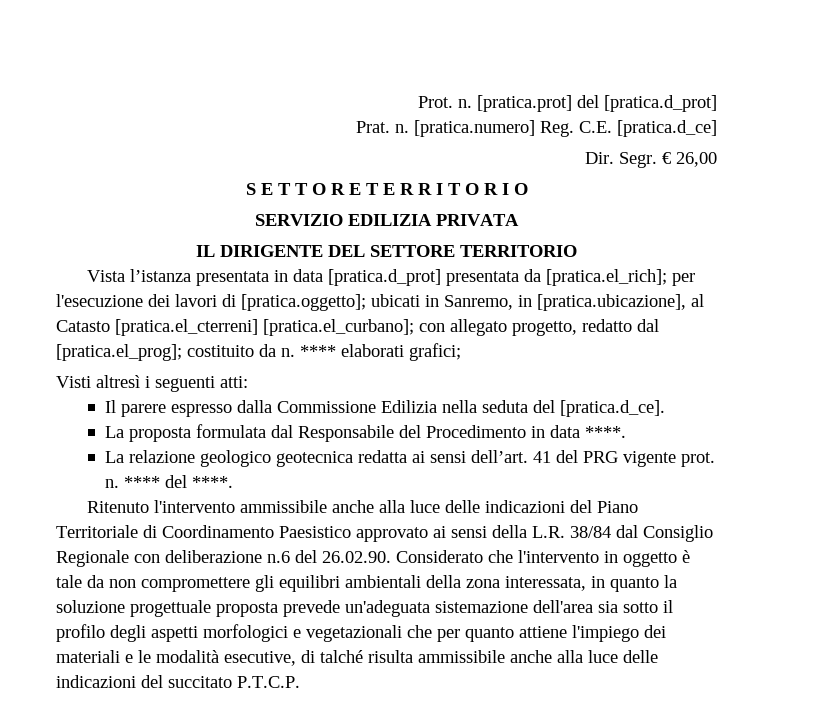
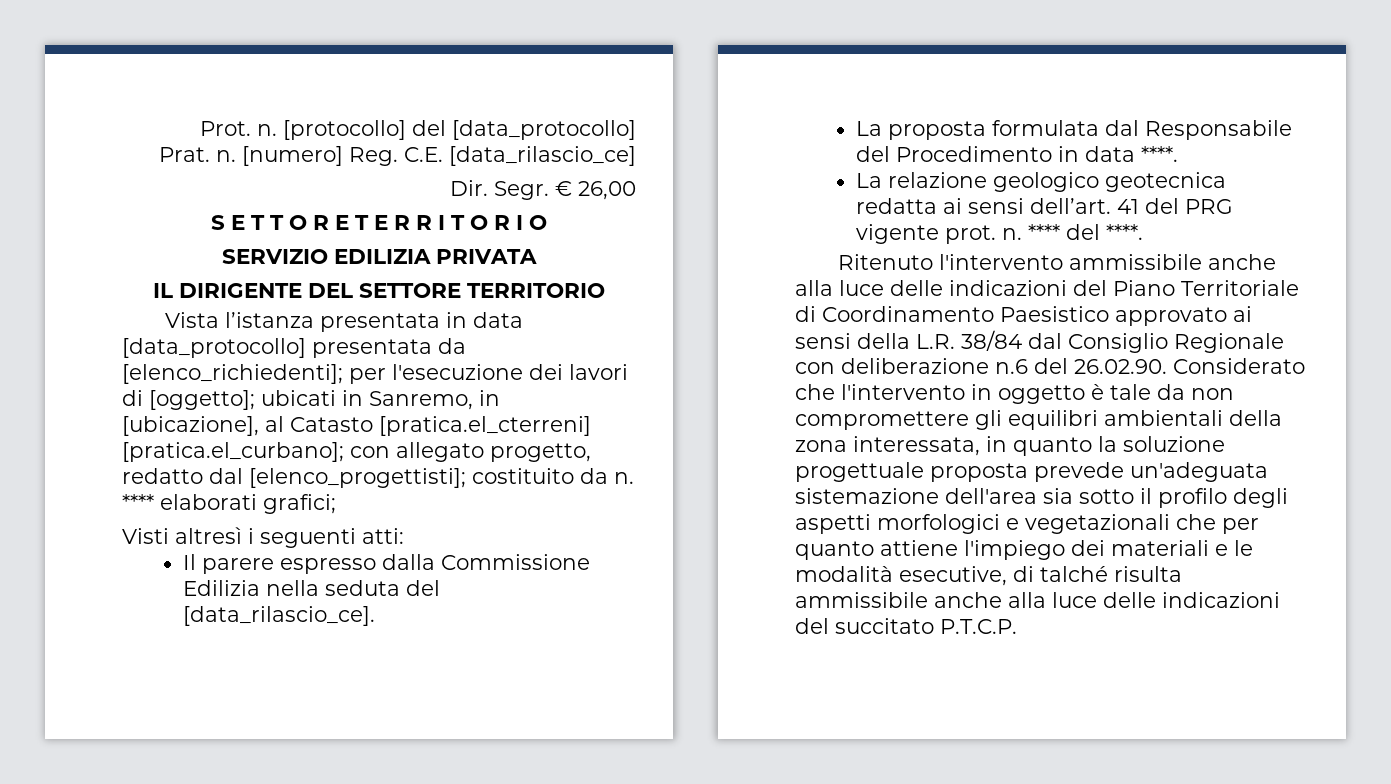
- [pratica.prot] del [pratica.d_prot]
+ [protocollo] del [data_protocollo]
- [pratica.numero] Reg. C.E. [pratica.d_ce]
+ [numero] Reg. C.E. [data_rilascio_ce]
- Vista l’istanza presentata in data [pratica.d_prot] presentata da [pratica.el_rich]; per l'esecuzione dei lavori di [pratica.oggetto]; ubicati in Sanremo, in [pratica.ubicazione], al Catasto [pratica.el_cterreni] [pratica.el_curbano]; con allegato progetto, redatto dal [pratica.el_prog]; costituito da n.
+ Vista l’istanza presentata in data [data_protocollo] presentata da [elenco_richiedenti]; per l'esecuzione dei lavori di [oggetto]; ubicati in Sanremo, in [ubicazione], al Catasto [pratica.el_cterreni] [pratica.el_curbano]; con allegato progetto, redatto dal [elenco_progettisti]; costituito da n.
- Il parere espresso dalla Commissione Edilizia nella seduta del [pratica.d_ce].
+ Il parere espresso dalla Commissione Edilizia nella seduta del [data_rilascio_ce].

